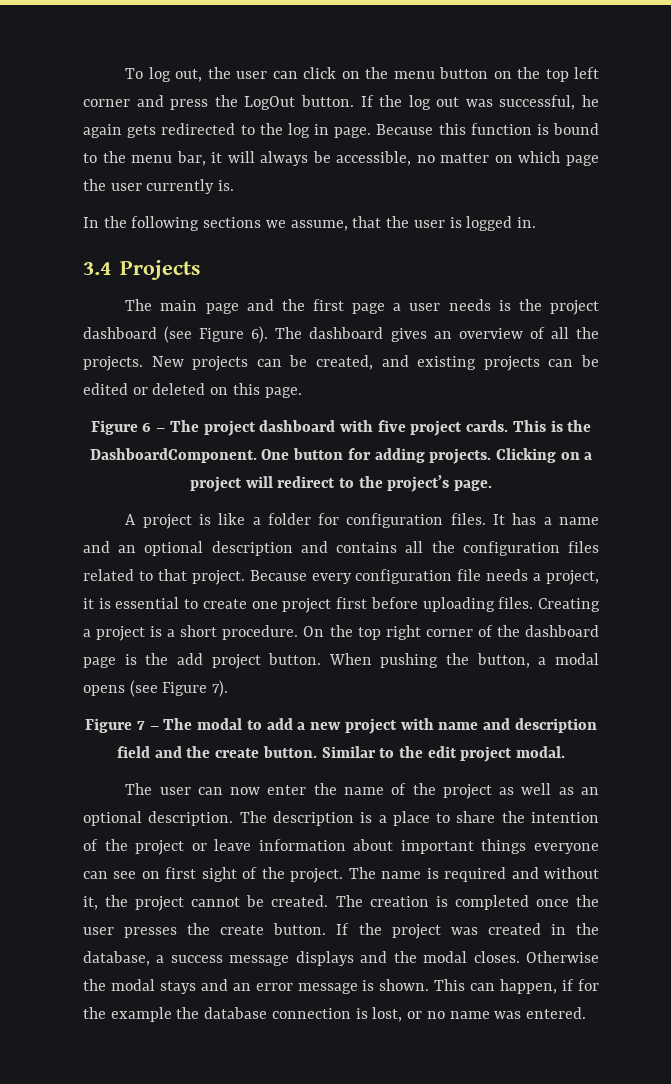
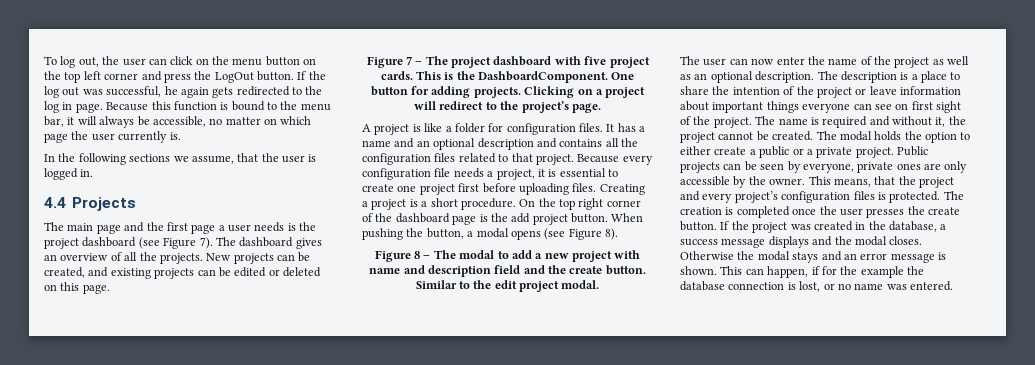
- 3.4 Projects
+ 4.4 Projects
- The main page and the first page a user needs is the project dashboard (see Figure 6).
+ The main page and the first page a user needs is the project dashboard (see Figure 7).
- Figure 6 – The project dashboard with five project cards.
+ Figure 7 – The project dashboard with five project cards.
- When pushing the button, a modal opens (see Figure 7).
- Figure 7 – The modal to add a new project with name and description field and the create button.
+ When pushing the button, a modal opens (see Figure 8).
+ Figure 8 – The modal to add a new project with name and description field and the create button.
- The creation is completed once the user presses the create button.
+ The modal holds the option to either create a public or a private project. Public projects can be seen by everyone, private ones are only accessible by the owner. This means, that the project and every project’s configuration files is protected. The creation is completed once the user presses the create button.

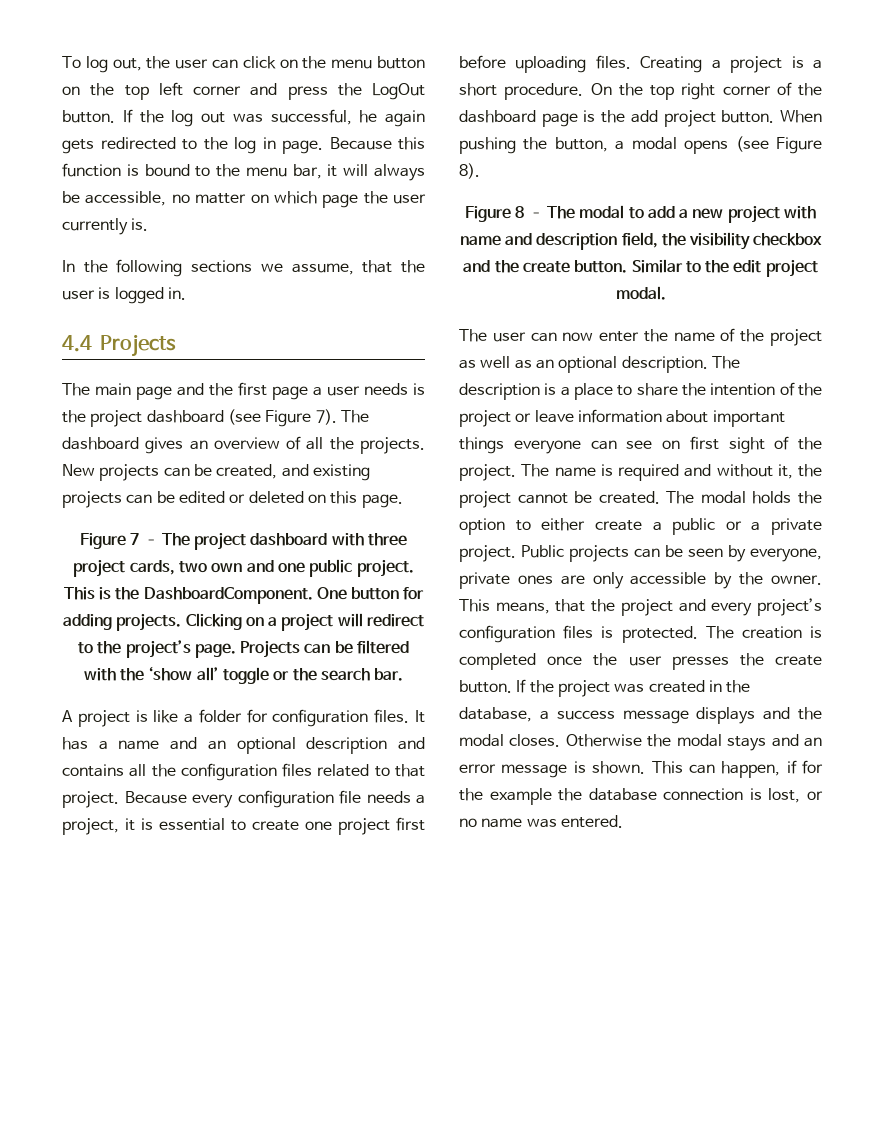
- Figure 7 – The project dashboard with five project cards.
+ Figure 7 – The project dashboard with three project cards, two own and one public project.
+ Projects can be filtered with the ‘show all’ toggle or the search bar.
- Figure 8 – The modal to add a new project with name and description field and the create button.
+ Figure 8 – The modal to add a new project with name and description field, the visibility checkbox and the create button.

